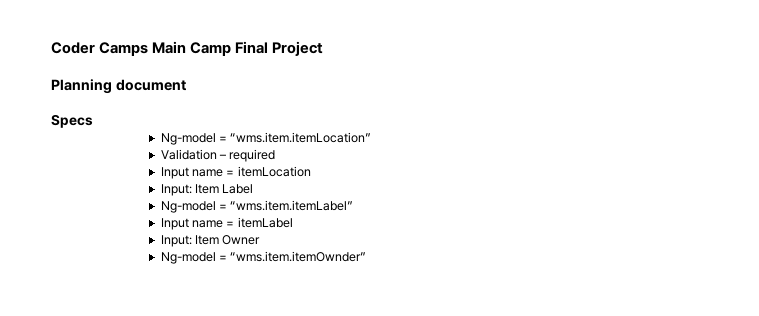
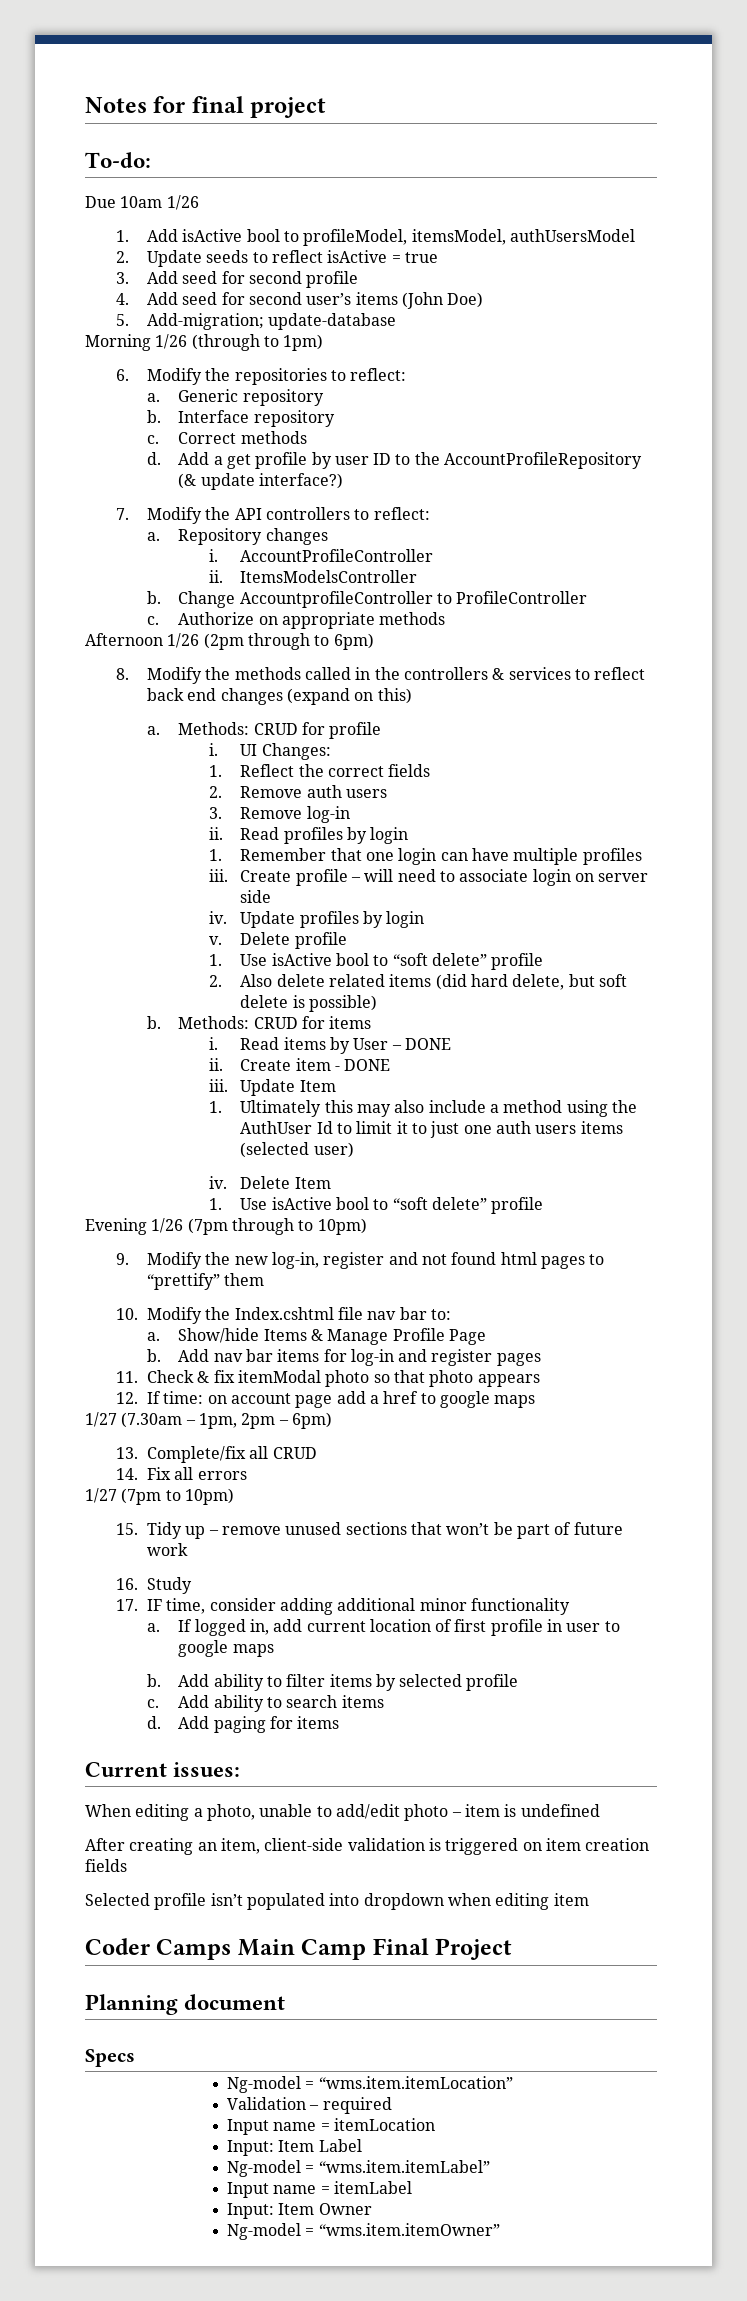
+ Notes for final project
+ To-do:
+ Due 10am 1/26
+ 1. Add isActive bool to profileModel, itemsModel, authUsersModel
+ 2. Update seeds to reflect isActive = true
+ 3. Add seed for second profile
+ 4. Add seed for second user’s items (John Doe)
+ 5. Add-migration; update-database
+ Morning 1/26 (through to 1pm)
+ 6. Modify the repositories to reflect:
+ a. Generic repository
+ b. Interface repository
+ c. Correct methods
+ d. Add a get profile by user ID to the AccountProfileRepository (& update interface?)
+ 7. Modify the API controllers to reflect:
+ a. Repository changes
+ i. AccountProfileController
+ ii. ItemsModelsController
+ b. Change AccountprofileController to ProfileController
+ c. Authorize on appropriate methods
+ Afternoon 1/26 (2pm through to 6pm)
+ 8. Modify the methods called in the controllers & services to reflect back end changes (expand on this)
+ a. Methods: CRUD for profile
+ i. UI Changes:
+ 1. Reflect the correct fields
+ 2. Remove auth users
+ 3. Remove log-in
+ ii. Read profiles by login
+ 1. Remember that one login can have multiple profiles
+ iii. Create profile – will need to associate login on server side
+ iv. Update profiles by login
+ v. Delete profile
+ 1. Use isActive bool to “soft delete” profile
+ 2. Also delete related items (did hard delete, but soft delete is possible)
+ b. Methods: CRUD for items
+ i. Read items by User – DONE
+ ii. Create item - DONE
+ iii. Update Item
+ 1. Ultimately this may also include a method using the AuthUser Id to limit it to just one auth users items (selected user)
+ iv. Delete Item
+ 1. Use isActive bool to “soft delete” profile
+ Evening 1/26 (7pm through to 10pm)
+ 9. Modify the new log-in, register and not found html pages to “prettify” them
+ 10. Modify the Index.cshtml file nav bar to:
+ a. Show/hide Items & Manage Profile Page
+ b. Add nav bar items for log-in and register pages
+ 11. Check & fix itemModal photo so that photo appears
+ 12. If time: on account page add a href to google maps
+ 1/27 (7.30am – 1pm, 2pm – 6pm)
+ 13. Complete/fix all CRUD
+ 14. Fix all errors
+ 1/27 (7pm to 10pm)
+ 15. Tidy up – remove unused sections that won’t be part of future work
+ 16. Study
+ 17. IF time, consider adding additional minor functionality
+ a. If logged in, add current location of first profile in user to google maps
+ b. Add ability to filter items by selected profile
+ c. Add ability to search items
+ d. Add paging for items
+ Current issues:
+ When editing a photo, unable to add/edit photo – item is undefined
+ After creating an item, client-side validation is triggered on item creation fields
+ Selected profile isn’t populated into dropdown when editing item
- Ng-model = “wms.item.itemOwnder”
+ Ng-model = “wms.item.itemOwner”

